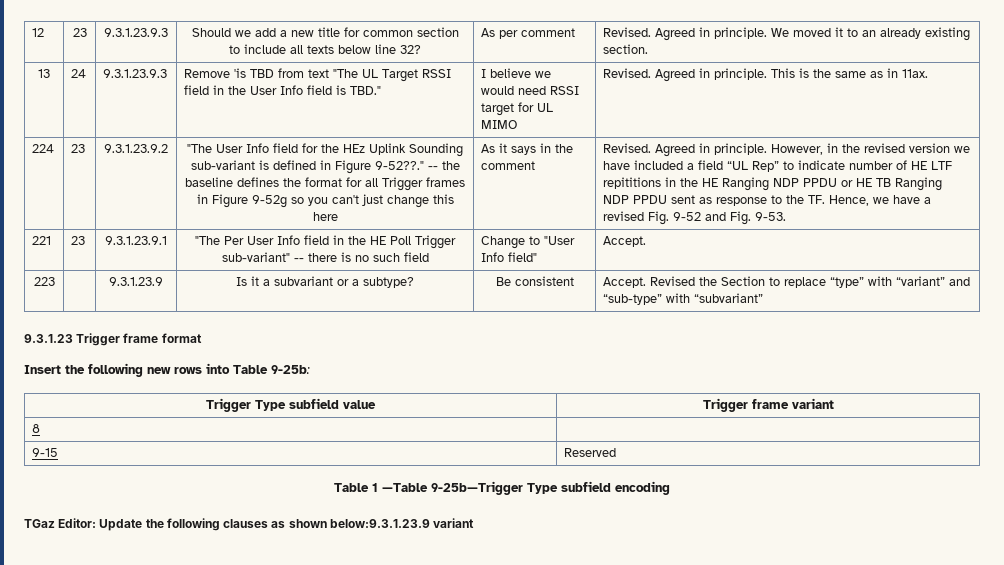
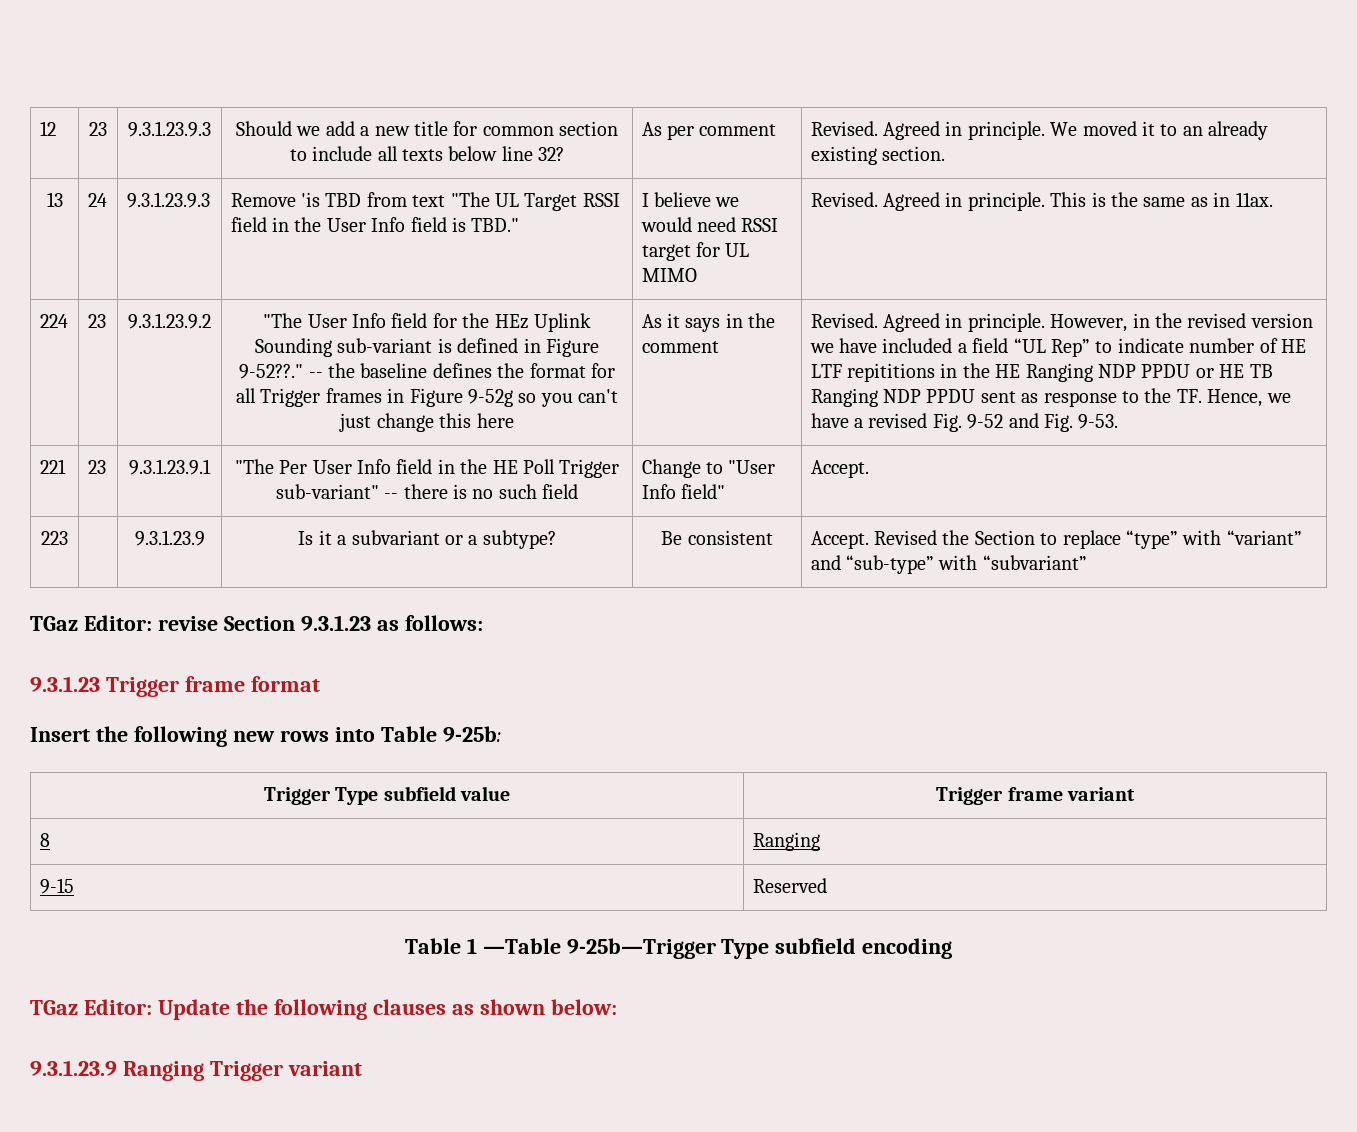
+ TGaz Editor: revise Section 9.3.1.23 as follows:
- 8 |
+ 8 | Ranging
- TGaz Editor: Update the following clauses as shown below:9.3.1.23.9 variant
+ TGaz Editor: Update the following clauses as shown below:
+ 9.3.1.23.9 Ranging Trigger variant

